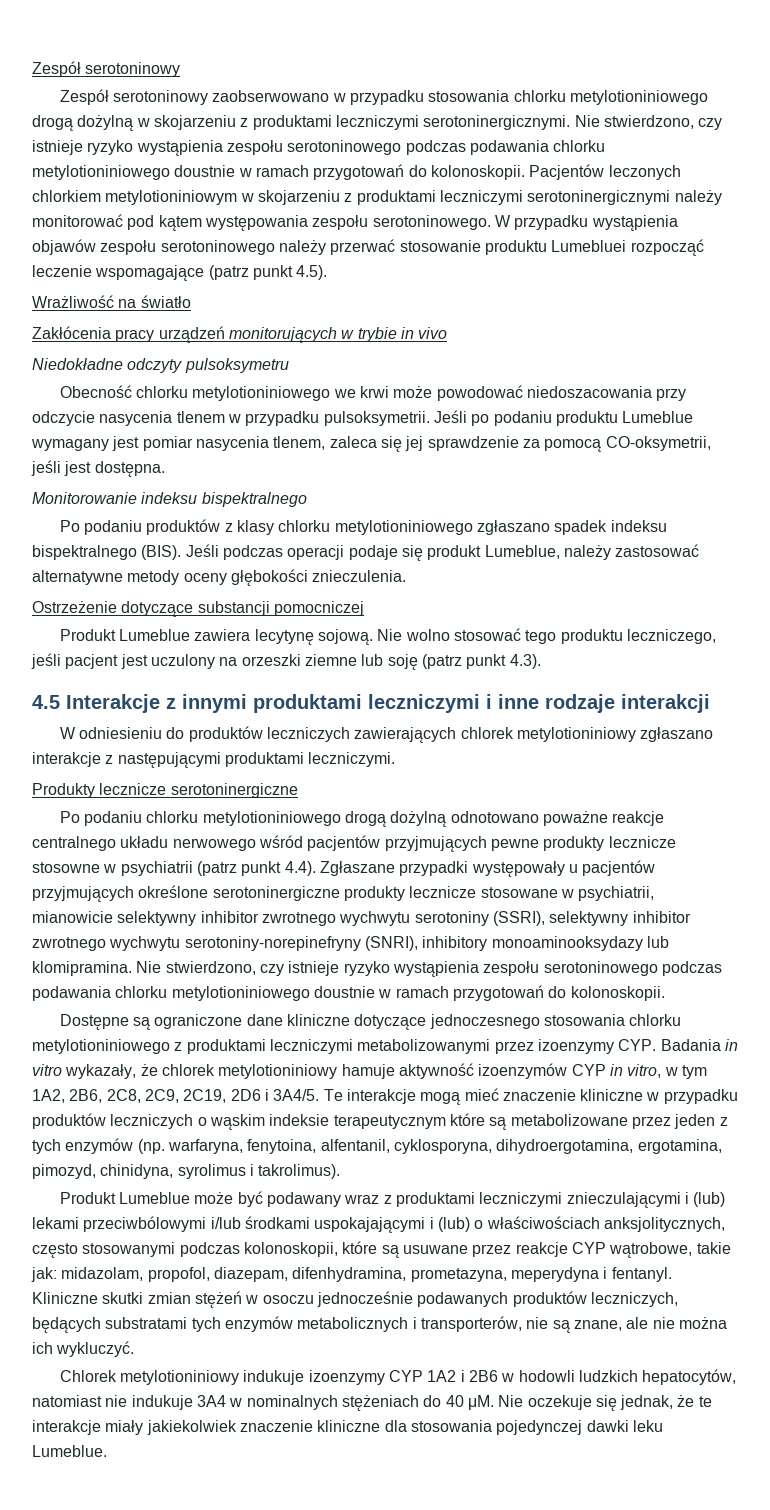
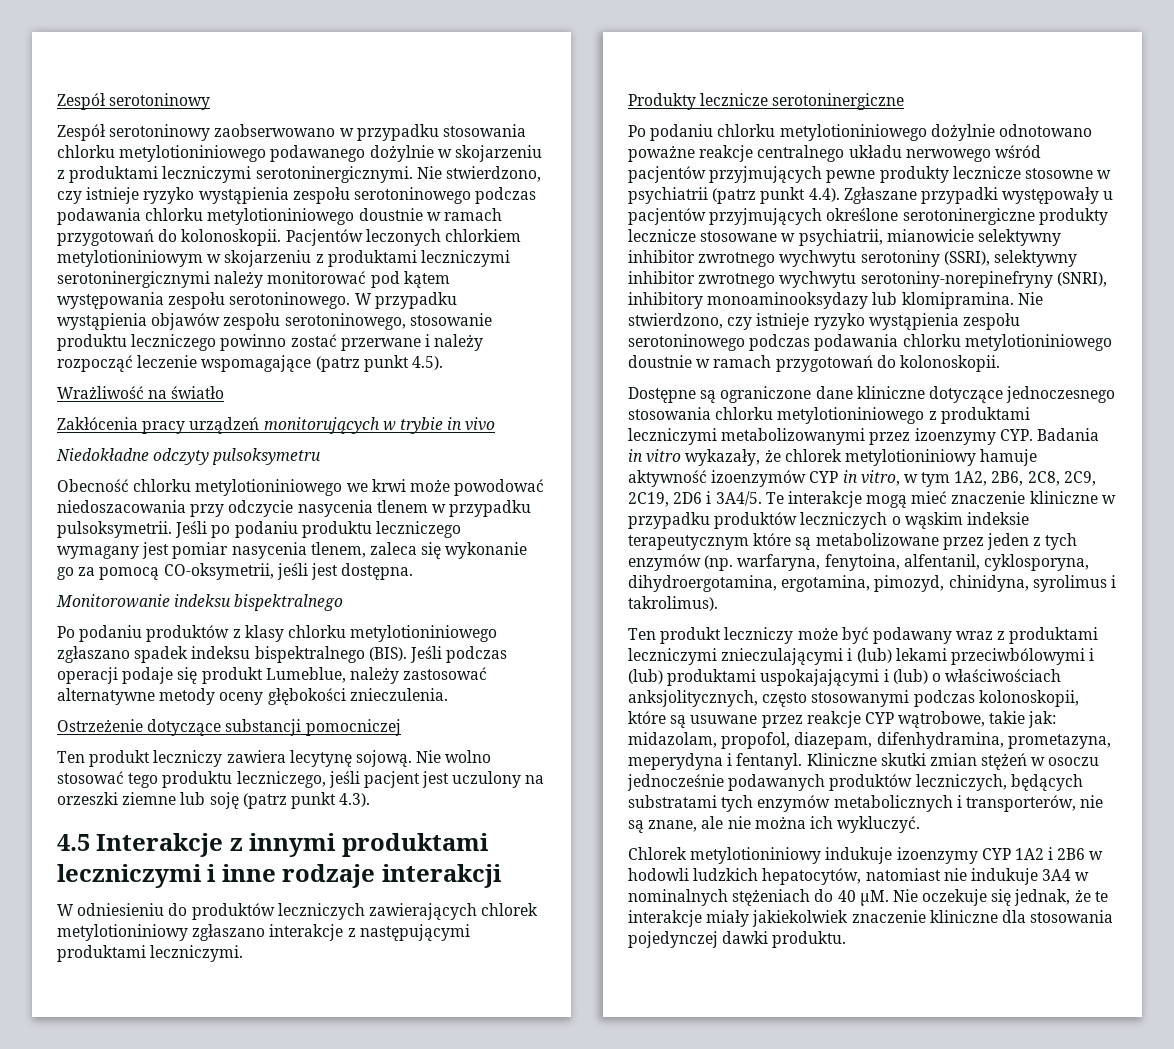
- Zespół serotoninowy zaobserwowano w przypadku stosowania chlorku metylotioniniowego drogą dożylną w skojarzeniu z produktami leczniczymi serotoninergicznymi.
+ Zespół serotoninowy zaobserwowano w przypadku stosowania chlorku metylotioniniowego podawanego dożylnie w skojarzeniu z produktami leczniczymi serotoninergicznymi.
- W przypadku wystąpienia objawów zespołu serotoninowego należy przerwać stosowanie produktu Lumebluei rozpocząć leczenie wspomagające (patrz punkt 4.5).
+ W przypadku wystąpienia objawów zespołu serotoninowego, stosowanie produktu leczniczego powinno zostać przerwane i należy rozpocząć leczenie wspomagające (patrz punkt 4.5).
- Jeśli po podaniu produktu Lumeblue wymagany jest pomiar nasycenia tlenem, zaleca się jej sprawdzenie za pomocą CO-oksymetrii, jeśli jest dostępna.
+ Jeśli po podaniu produktu leczniczego wymagany jest pomiar nasycenia tlenem, zaleca się wykonanie go za pomocą CO-oksymetrii, jeśli jest dostępna.
- Produkt Lumeblue zawiera lecytynę sojową.
+ Ten produkt leczniczy zawiera lecytynę sojową.
- Po podaniu chlorku metylotioniniowego drogą dożylną odnotowano poważne reakcje centralnego układu nerwowego wśród pacjentów przyjmujących pewne produkty lecznicze stosowne w psychiatrii (patrz punkt 4.4). Zgłaszane przypadki występowały u pacjentów przyjmujących określone serotoninergiczne produkty lecznicze stosowane w psychiatrii, mianowicie selektywny inhibitor zwrotnego wychwytu serotoniny (SSRI), selektywny inhibitor zwrotnego wychwytu serotoniny-norepinefryny (SNRI), inhibitory monoaminooksydazy lub klomipramina.
+ Po podaniu chlorku metylotioniniowego dożylnie odnotowano poważne reakcje centralnego układu nerwowego wśród pacjentów przyjmujących pewne produkty lecznicze stosowne w psychiatrii (patrz punkt 4.4). Zgłaszane przypadki występowały u pacjentów przyjmujących określone serotoninergiczne produkty lecznicze stosowane w psychiatrii, mianowicie selektywny inhibitor zwrotnego wychwytu serotoniny (SSRI), selektywny inhibitor zwrotnego wychwytu serotoniny-norepinefryny (SNRI), inhibitory monoaminooksydazy lub klomipramina.
- Produkt Lumeblue może być podawany wraz z produktami leczniczymi znieczulającymi i (lub) lekami przeciwbólowymi i/lub środkami uspokajającymi i (lub) o właściwościach anksjolitycznych, często stosowanymi podczas kolonoskopii, które są usuwane przez reakcje CYP wątrobowe, takie jak: midazolam, propofol, diazepam, difenhydramina, prometazyna, meperydyna i fentanyl.
+ Ten produkt leczniczy może być podawany wraz z produktami leczniczymi znieczulającymi i (lub) lekami przeciwbólowymi i (lub) produktami uspokajającymi i (lub) o właściwościach anksjolitycznych, często stosowanymi podczas kolonoskopii, które są usuwane przez reakcje CYP wątrobowe, takie jak: midazolam, propofol, diazepam, difenhydramina, prometazyna, meperydyna i fentanyl.
- Nie oczekuje się jednak, że te interakcje miały jakiekolwiek znaczenie kliniczne dla stosowania pojedynczej dawki leku Lumeblue.
+ Nie oczekuje się jednak, że te interakcje miały jakiekolwiek znaczenie kliniczne dla stosowania pojedynczej dawki produktu.

